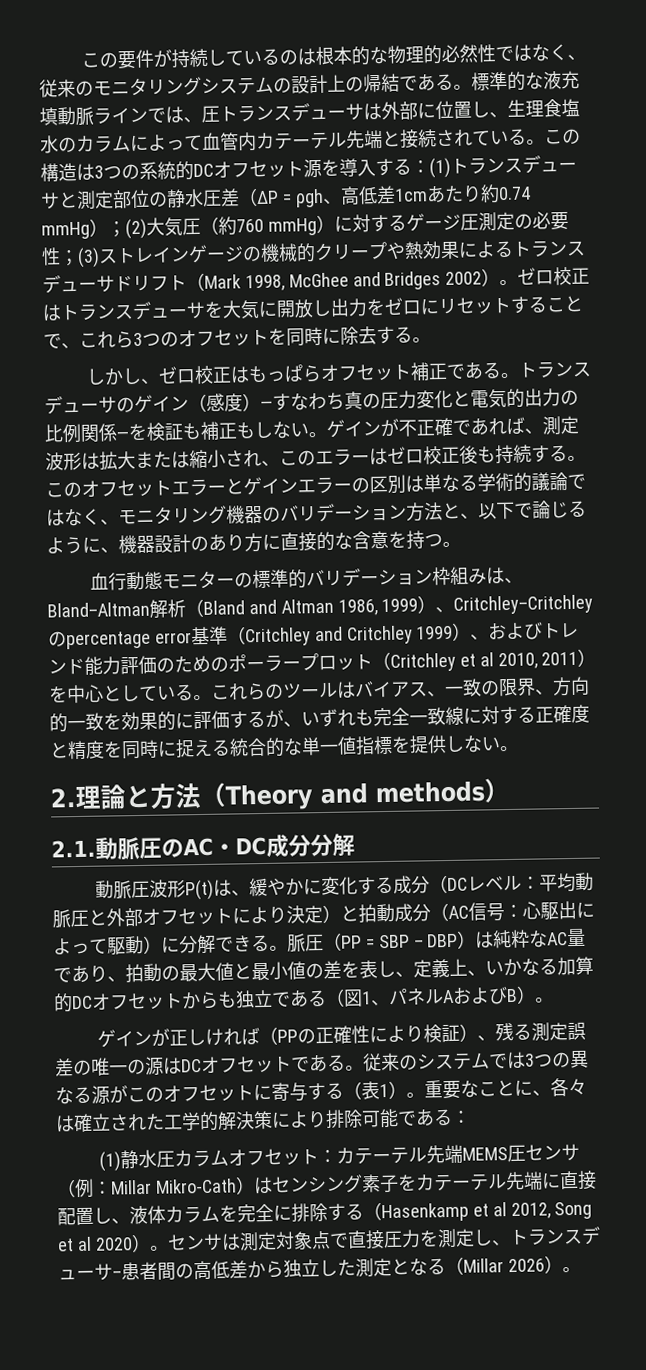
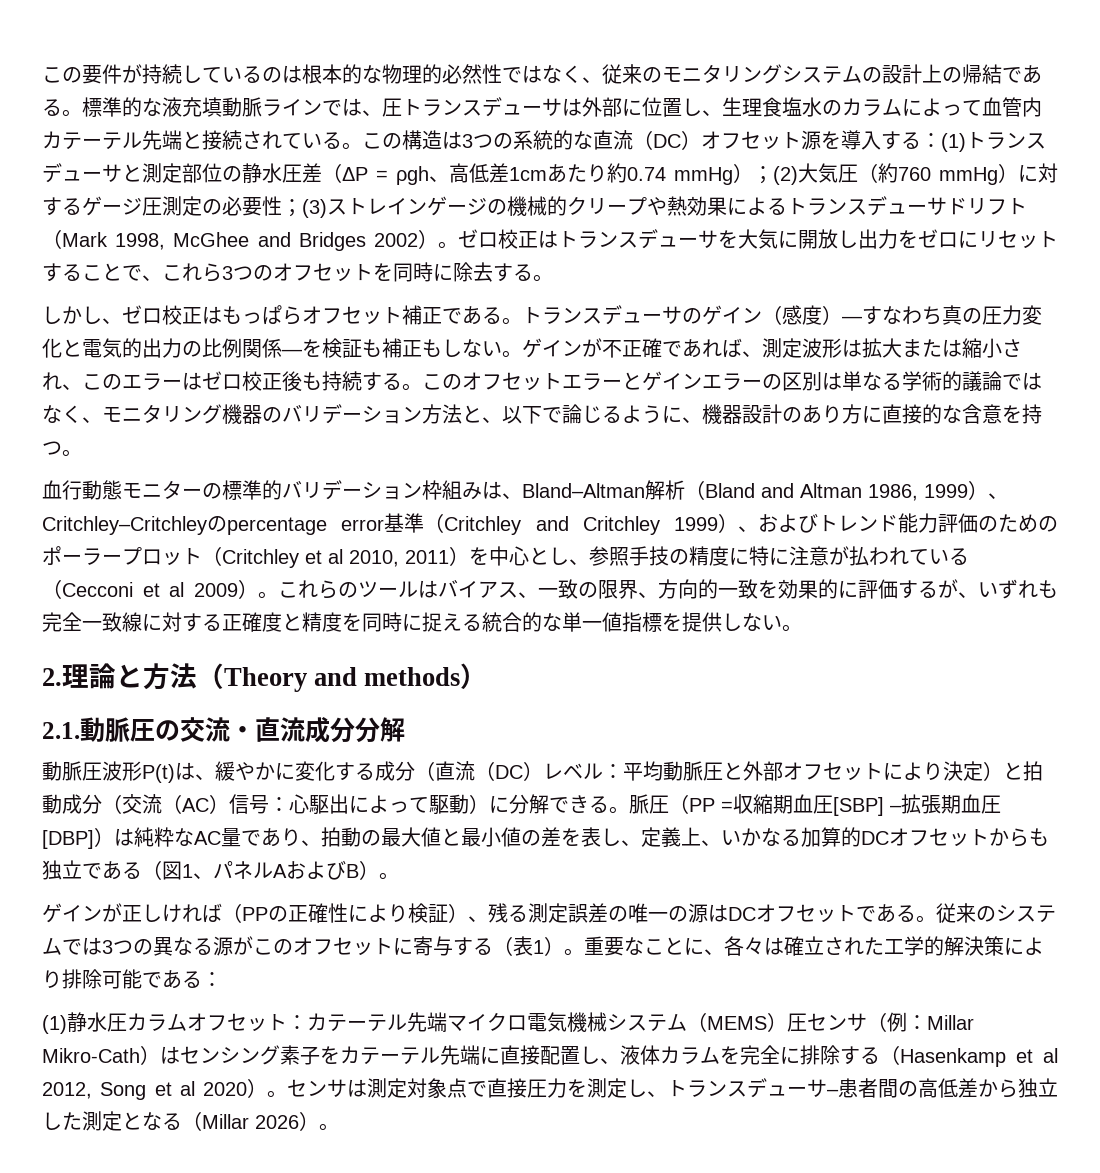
- この構造は3つの系統的DCオフセット源を導入する：
+ この構造は3つの系統的な直流（DC）オフセット源を導入する：
- 血行動態モニターの標準的バリデーション枠組みは、Bland–Altman解析（Bland and Altman 1986, 1999）、Critchley–Critchleyのpercentage error基準（Critchley and Critchley 1999）、およびトレンド能力評価のためのポーラープロット（Critchley et al 2010, 2011）を中心としている。
+ 血行動態モニターの標準的バリデーション枠組みは、Bland–Altman解析（Bland and Altman 1986, 1999）、Critchley–Critchleyのpercentage error基準（Critchley and Critchley 1999）、およびトレンド能力評価のためのポーラープロット（Critchley et al 2010, 2011）を中心とし、参照手技の精度に特に注意が払われている（Cecconi et al 2009）。
- 2.1.動脈圧のAC・DC成分分解
+ 2.1.動脈圧の交流・直流成分分解
- 動脈圧波形P(t)は、緩やかに変化する成分（DCレベル：平均動脈圧と外部オフセットにより決定）と拍動成分（AC信号：心駆出によって駆動）に分解できる。
+ 動脈圧波形P(t)は、緩やかに変化する成分（直流（DC）レベル：平均動脈圧と外部オフセットにより決定）と拍動成分（交流（AC）信号：心駆出によって駆動）に分解できる。
- 脈圧（PP = SBP – DBP）は純粋なAC量であり、拍動の最大値と最小値の差を表し、定義上、いかなる加算的DCオフセットからも独立である（図1、パネルAおよびB）。
+ 脈圧（PP =収縮期血圧[SBP] –拡張期血圧[DBP]）は純粋なAC量であり、拍動の最大値と最小値の差を表し、定義上、いかなる加算的DCオフセットからも独立である（図1、パネルAおよびB）。
- (1)静水圧カラムオフセット：カテーテル先端MEMS圧センサ（例：Millar Mikro-Cath）はセンシング素子をカテーテル先端に直接配置し、液体カラムを完全に排除する（Hasenkamp et al 2012, Song et al 2020）。
+ (1)静水圧カラムオフセット：カテーテル先端マイクロ電気機械システム（MEMS）圧センサ（例：Millar Mikro-Cath）はセンシング素子をカテーテル先端に直接配置し、液体カラムを完全に排除する（Hasenkamp et al 2012, Song et al 2020）。

